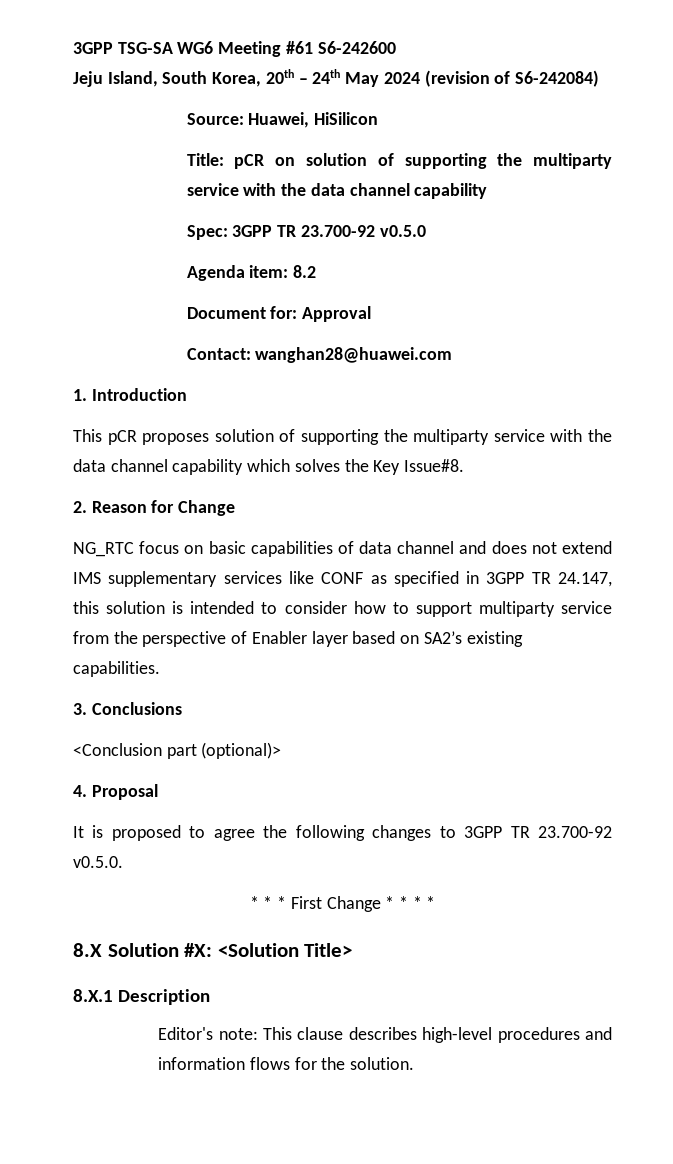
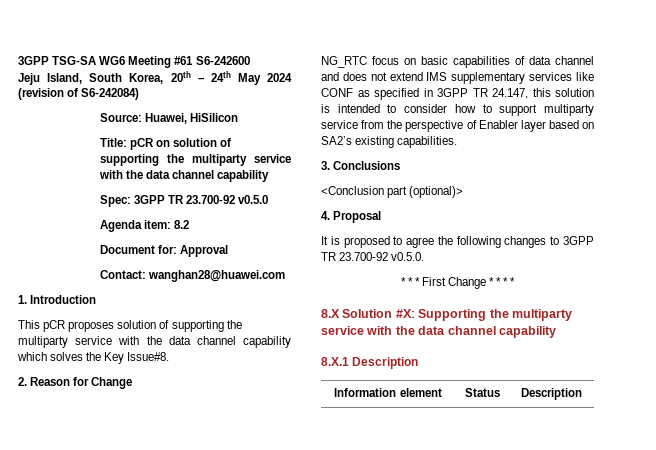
- 8.X Solution #X: <Solution Title>
+ 8.X Solution #X: Supporting the multiparty service with the data channel capability
  8.X.1 Description
- Editor's note: This clause describes high-level procedures and information flows for the solution.
+ Information element | Status | Description

